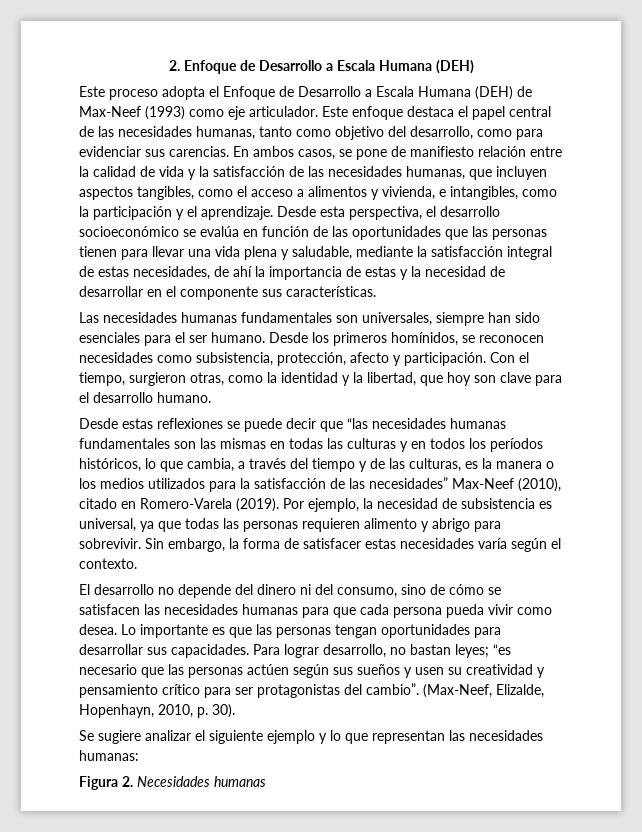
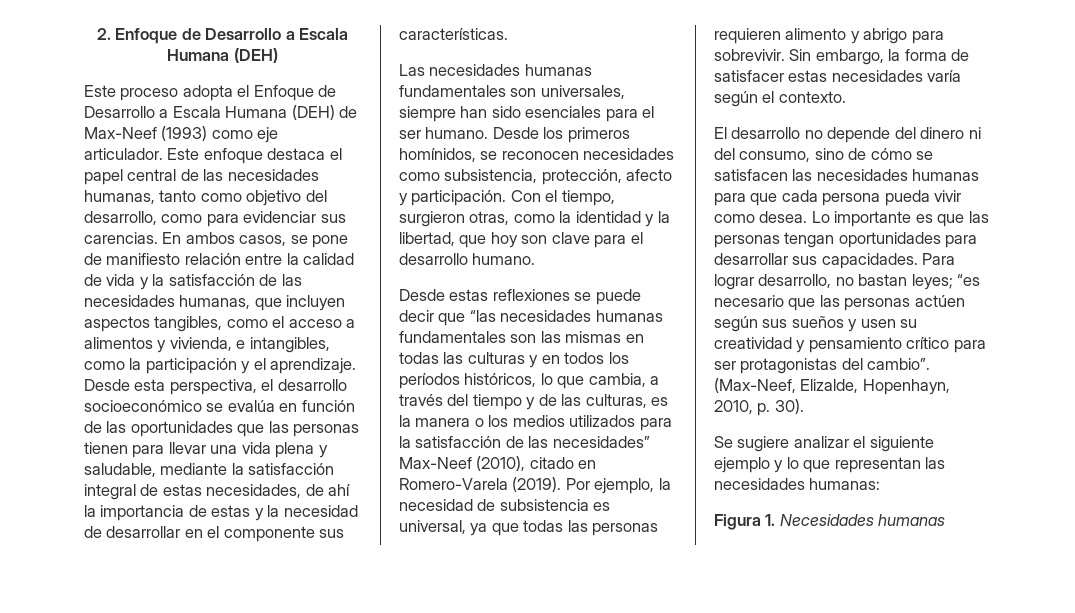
- Figura 2. Necesidades humanas
+ Figura 1. Necesidades humanas

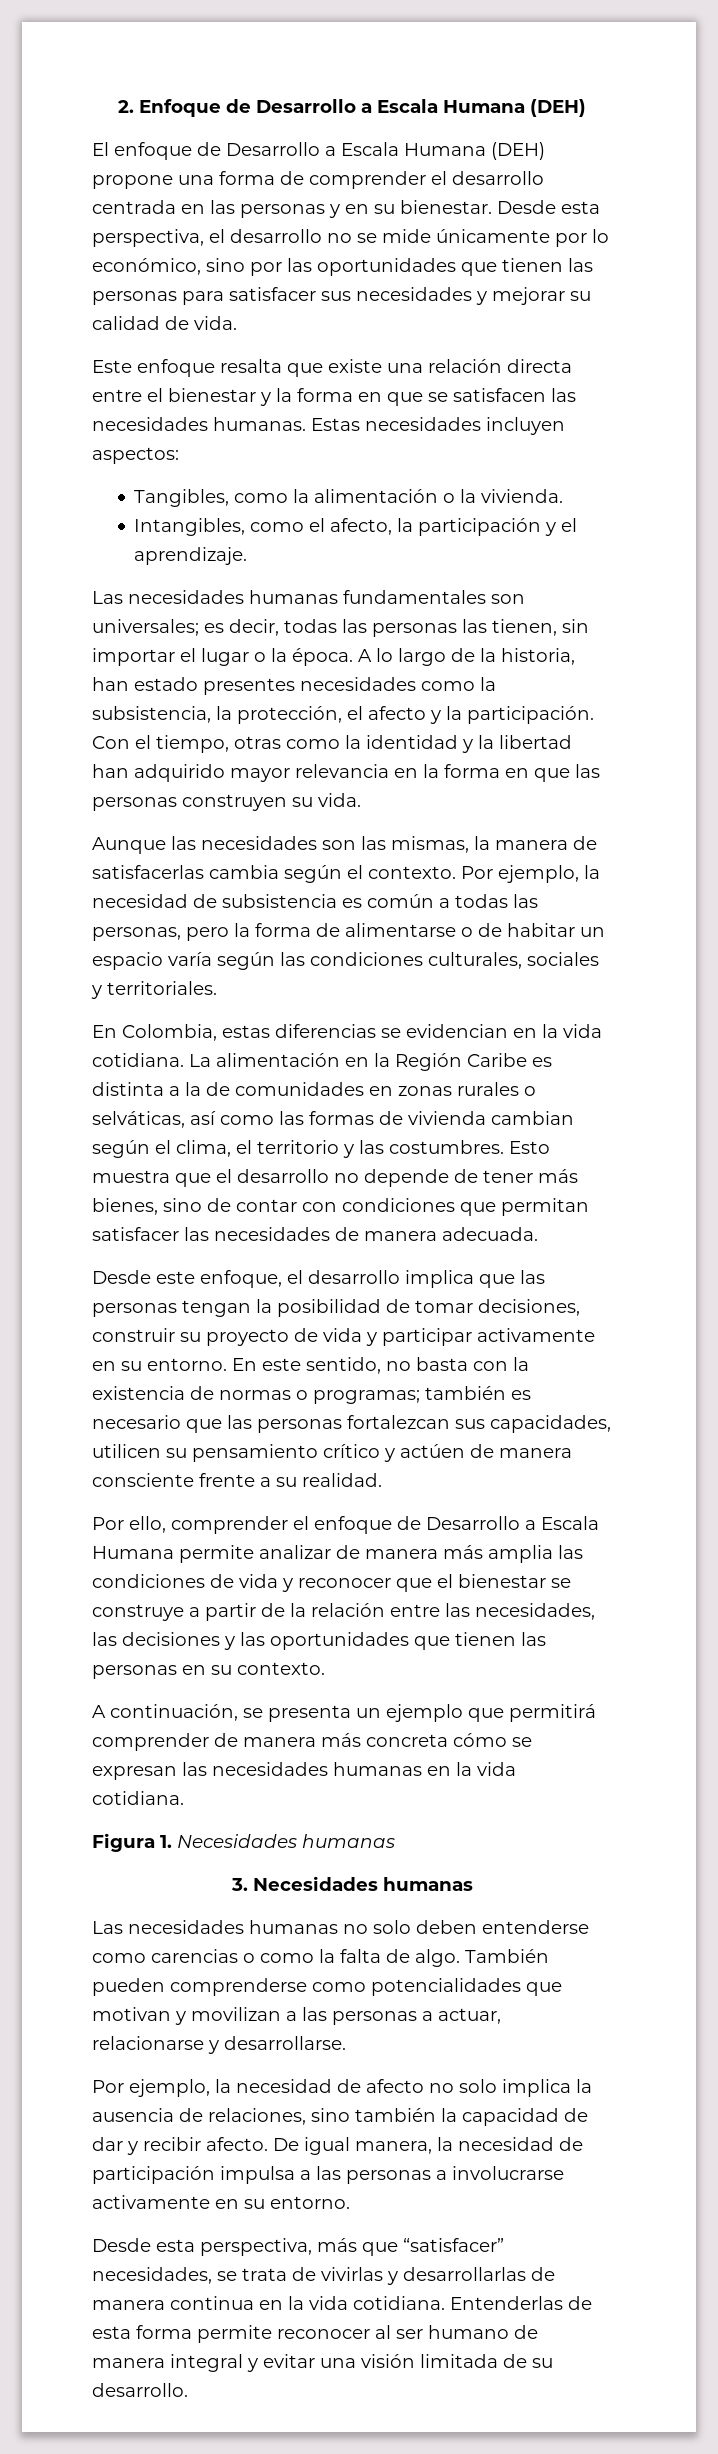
- Este proceso adopta el Enfoque de Desarrollo a Escala Humana (DEH) de Max-Neef (1993) como eje articulador. Este enfoque destaca el papel central de las necesidades humanas, tanto como objetivo del desarrollo, como para evidenciar sus carencias. En ambos casos, se pone de manifiesto relación entre la calidad de vida y la satisfacción de las necesidades humanas, que incluyen aspectos tangibles, como el acceso a alimentos y vivienda, e intangibles, como la participación y el aprendizaje. Desde esta perspectiva, el desarrollo socioeconómico se evalúa en función de las oportunidades que las personas tienen para llevar una vida plena y saludable, mediante la satisfacción integral de estas necesidades, de ahí la importancia de estas y la necesidad de desarrollar en el componente sus características.
+ El enfoque de Desarrollo a Escala Humana (DEH) propone una forma de comprender el desarrollo centrada en las personas y en su bienestar. Desde esta perspectiva, el desarrollo no se mide únicamente por lo económico, sino por las oportunidades que tienen las personas para satisfacer sus necesidades y mejorar su calidad de vida.
+ Este enfoque resalta que existe una relación directa entre el bienestar y la forma en que se satisfacen las necesidades humanas. Estas necesidades incluyen aspectos:
+ Tangibles, como la alimentación o la vivienda.
+ Intangibles, como el afecto, la participación y el aprendizaje.
- Las necesidades humanas fundamentales son universales, siempre han sido esenciales para el ser humano. Desde los primeros homínidos, se reconocen necesidades como subsistencia, protección, afecto y participación.
+ Las necesidades humanas fundamentales son universales; es decir, todas las personas las tienen, sin importar el lugar o la época. A lo largo de la historia, han estado presentes necesidades como la subsistencia, la protección, el afecto y la participación.
- Con el tiempo, surgieron otras, como la identidad y la libertad, que hoy son clave para el desarrollo humano.
- Desde estas reflexiones se puede decir que “las necesidades humanas fundamentales son las mismas en todas las culturas y en todos los períodos históricos, lo que cambia, a través del tiempo y de las culturas, es la manera o los medios utilizados para la satisfacción de las necesidades” Max-Neef (2010), citado en Romero-Varela (2019).
+ Con el tiempo, otras como la identidad y la libertad han adquirido mayor relevancia en la forma en que las personas construyen su vida.
+ Aunque las necesidades son las mismas, la manera de satisfacerlas cambia según el contexto.
- Por ejemplo, la necesidad de subsistencia es universal, ya que todas las personas requieren alimento y abrigo para sobrevivir. Sin embargo, la forma de satisfacer estas necesidades varía según el contexto.
- El desarrollo no depende del dinero ni del consumo, sino de cómo se satisfacen las necesidades humanas para que cada persona pueda vivir como desea. Lo importante es que las personas tengan oportunidades para desarrollar sus capacidades. Para lograr desarrollo, no bastan leyes; “es necesario que las personas actúen según sus sueños y usen su creatividad y pensamiento crítico para ser protagonistas del cambio”. (Max-Neef, Elizalde, Hopenhayn, 2010, p. 30).
- Se sugiere analizar el siguiente ejemplo y lo que representan las necesidades humanas:
+ Por ejemplo, la necesidad de subsistencia es común a todas las personas, pero la forma de alimentarse o de habitar un espacio varía según las condiciones culturales, sociales y territoriales.
+ En Colombia, estas diferencias se evidencian en la vida cotidiana. La alimentación en la Región Caribe es distinta a la de comunidades en zonas rurales o selváticas, así como las formas de vivienda cambian según el clima, el territorio y las costumbres. Esto muestra que el desarrollo no depende de tener más bienes, sino de contar con condiciones que permitan satisfacer las necesidades de manera adecuada.
+ Desde este enfoque, el desarrollo implica que las personas tengan la posibilidad de tomar decisiones, construir su proyecto de vida y participar activamente en su entorno. En este sentido, no basta con la existencia de normas o programas; también es necesario que las personas fortalezcan sus capacidades, utilicen su pensamiento crítico y actúen de manera consciente frente a su realidad.
+ Por ello, comprender el enfoque de Desarrollo a Escala Humana permite analizar de manera más amplia las condiciones de vida y reconocer que el bienestar se construye a partir de la relación entre las necesidades, las decisiones y las oportunidades que tienen las personas en su contexto.
+ A continuación, se presenta un ejemplo que permitirá comprender de manera más concreta cómo se expresan las necesidades humanas en la vida cotidiana.
  Figura 1. Necesidades humanas
+ 3. Necesidades humanas
+ Las necesidades humanas no solo deben entenderse como carencias o como la falta de algo. También pueden comprenderse como potencialidades que motivan y movilizan a las personas a actuar, relacionarse y desarrollarse.
+ Por ejemplo, la necesidad de afecto no solo implica la ausencia de relaciones, sino también la capacidad de dar y recibir afecto. De igual manera, la necesidad de participación impulsa a las personas a involucrarse activamente en su entorno.
+ Desde esta perspectiva, más que “satisfacer” necesidades, se trata de vivirlas y desarrollarlas de manera continua en la vida cotidiana. Entenderlas de esta forma permite reconocer al ser humano de manera integral y evitar una visión limitada de su desarrollo.

